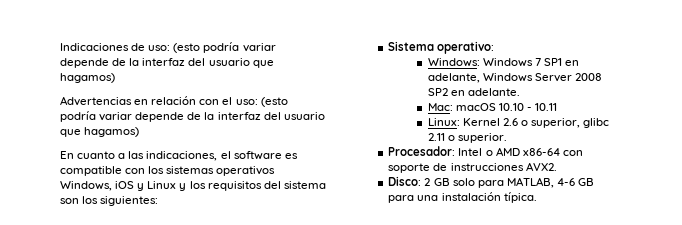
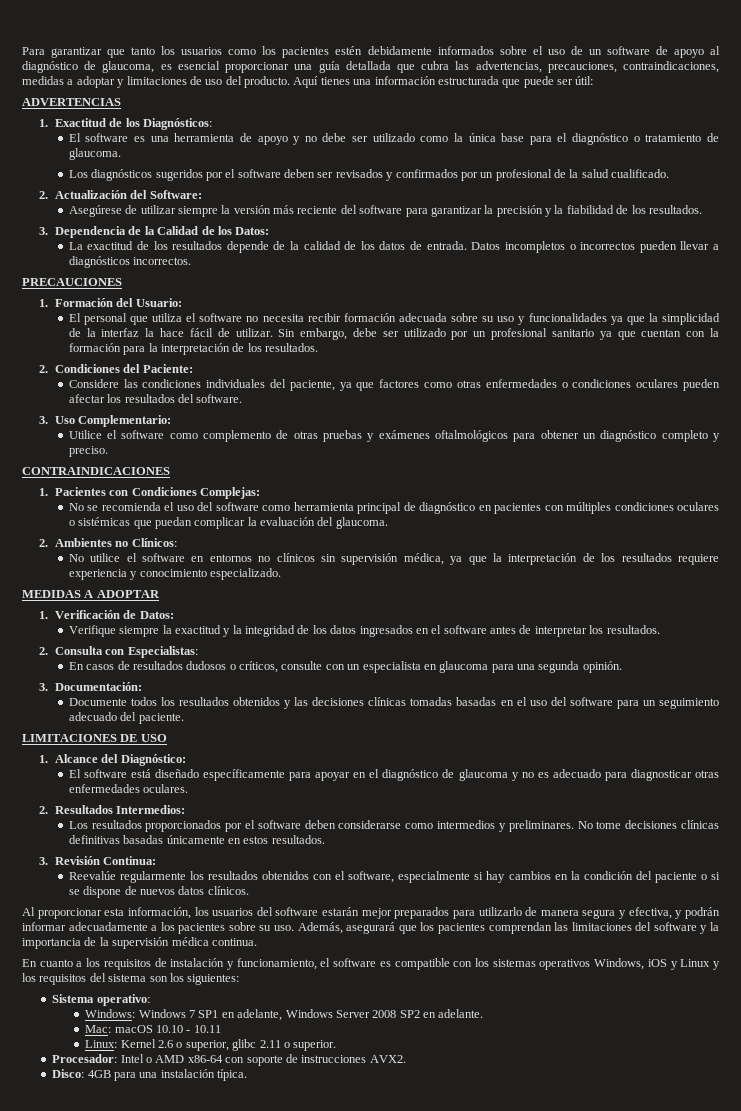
- Indicaciones de uso: (esto podría variar depende de la interfaz del usuario que hagamos)
- Advertencias en relación con el uso: (esto podría variar depende de la interfaz del usuario que hagamos)
- En cuanto a las indicaciones, el software es compatible con los sistemas operativos Windows, iOS y Linux y los requisitos del sistema son los siguientes:
+ Para garantizar que tanto los usuarios como los pacientes estén debidamente informados sobre el uso de un software de apoyo al diagnóstico de glaucoma, es esencial proporcionar una guía detallada que cubra las advertencias, precauciones, contraindicaciones, medidas a adoptar y limitaciones de uso del producto. Aquí tienes una información estructurada que puede ser útil:
+ ADVERTENCIAS
+ 1. Exactitud de los Diagnósticos:
+ El software es una herramienta de apoyo y no debe ser utilizado como la única base para el diagnóstico o tratamiento de glaucoma.
+ Los diagnósticos sugeridos por el software deben ser revisados y confirmados por un profesional de la salud cualificado.
+ 2. Actualización del Software:
+ Asegúrese de utilizar siempre la versión más reciente del software para garantizar la precisión y la fiabilidad de los resultados.
+ 3. Dependencia de la Calidad de los Datos:
+ La exactitud de los resultados depende de la calidad de los datos de entrada. Datos incompletos o incorrectos pueden llevar a diagnósticos incorrectos.
+ PRECAUCIONES
+ 1. Formación del Usuario:
+ El personal que utiliza el software no necesita recibir formación adecuada sobre su uso y funcionalidades ya que la simplicidad de la interfaz la hace fácil de utilizar. Sin embargo, debe ser utilizado por un profesional sanitario ya que cuentan con la formación para la interpretación de los resultados.
+ 2. Condiciones del Paciente:
+ Considere las condiciones individuales del paciente, ya que factores como otras enfermedades o condiciones oculares pueden afectar los resultados del software.
+ 3. Uso Complementario:
+ Utilice el software como complemento de otras pruebas y exámenes oftalmológicos para obtener un diagnóstico completo y preciso.
+ CONTRAINDICACIONES
+ 1. Pacientes con Condiciones Complejas:
+ No se recomienda el uso del software como herramienta principal de diagnóstico en pacientes con múltiples condiciones oculares o sistémicas que puedan complicar la evaluación del glaucoma.
+ 2. Ambientes no Clínicos:
+ No utilice el software en entornos no clínicos sin supervisión médica, ya que la interpretación de los resultados requiere experiencia y conocimiento especializado.
+ MEDIDAS A ADOPTAR
+ 1. Verificación de Datos:
+ Verifique siempre la exactitud y la integridad de los datos ingresados en el software antes de interpretar los resultados.
+ 2. Consulta con Especialistas:
+ En casos de resultados dudosos o críticos, consulte con un especialista en glaucoma para una segunda opinión.
+ 3. Documentación:
+ Documente todos los resultados obtenidos y las decisiones clínicas tomadas basadas en el uso del software para un seguimiento adecuado del paciente.
+ LIMITACIONES DE USO
+ 1. Alcance del Diagnóstico:
+ El software está diseñado específicamente para apoyar en el diagnóstico de glaucoma y no es adecuado para diagnosticar otras enfermedades oculares.
+ 2. Resultados Intermedios:
+ Los resultados proporcionados por el software deben considerarse como intermedios y preliminares. No tome decisiones clínicas definitivas basadas únicamente en estos resultados.
+ 3. Revisión Continua:
+ Reevalúe regularmente los resultados obtenidos con el software, especialmente si hay cambios en la condición del paciente o si se dispone de nuevos datos clínicos.
+ Al proporcionar esta información, los usuarios del software estarán mejor preparados para utilizarlo de manera segura y efectiva, y podrán informar adecuadamente a los pacientes sobre su uso. Además, asegurará que los pacientes comprendan las limitaciones del software y la importancia de la supervisión médica continua.
+ En cuanto a los requisitos de instalación y funcionamiento, el software es compatible con los sistemas operativos Windows, iOS y Linux y los requisitos del sistema son los siguientes:
- Disco: 2 GB solo para MATLAB, 4-6 GB para una instalación típica.
+ Disco: 4GB para una instalación típica.

